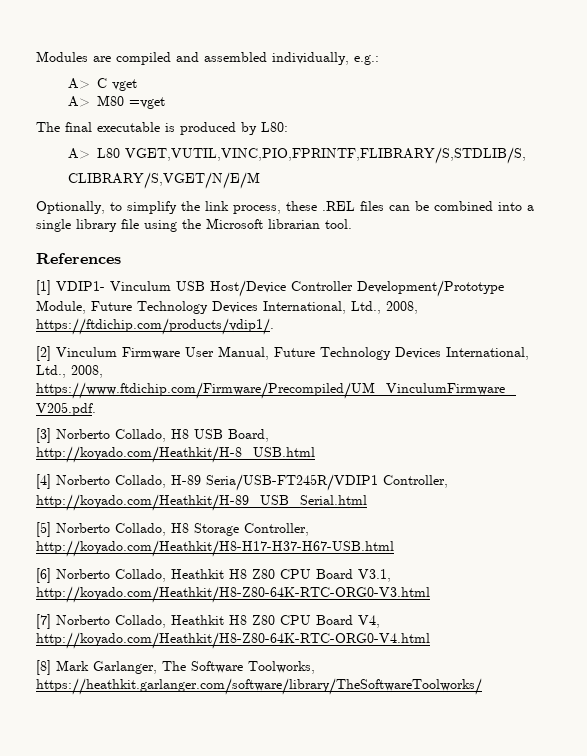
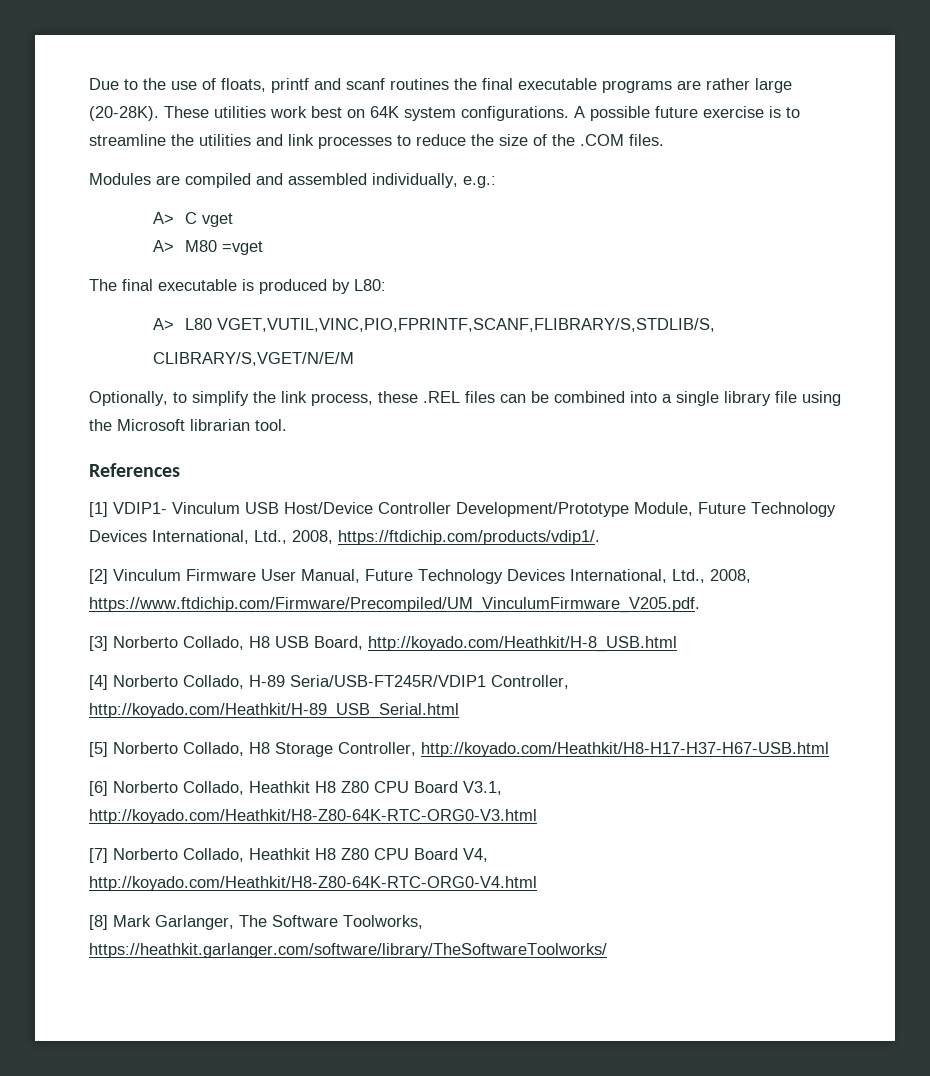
+ Due to the use of floats, printf and scanf routines the final executable programs are rather large (20-28K). These utilities work best on 64K system configurations. A possible future exercise is to streamline the utilities and link processes to reduce the size of the .COM files.
- A> L80 VGET,VUTIL,VINC,PIO,FPRINTF,FLIBRARY/S,STDLIB/S,
+ A> L80 VGET,VUTIL,VINC,PIO,FPRINTF,SCANF,FLIBRARY/S,STDLIB/S,

